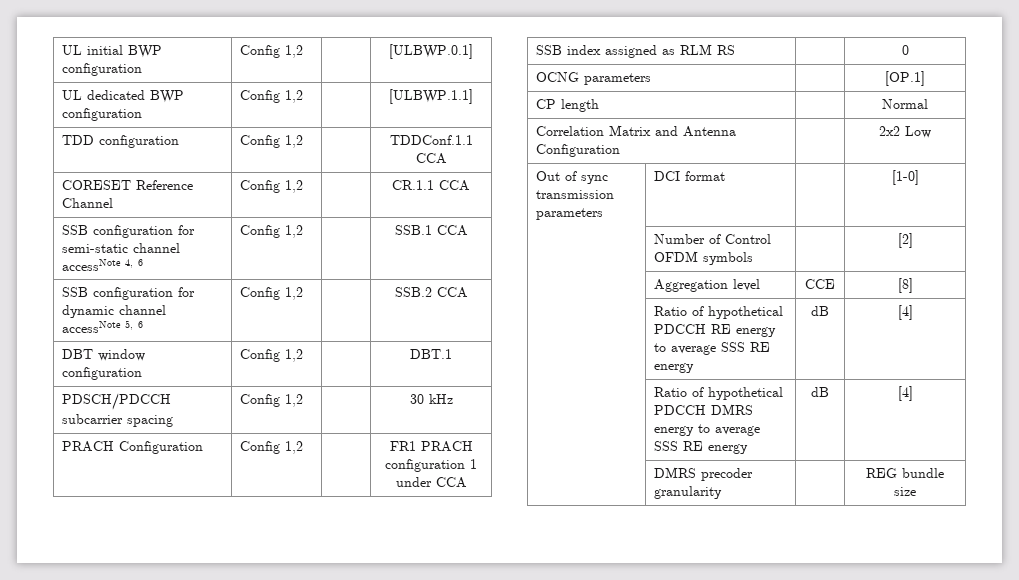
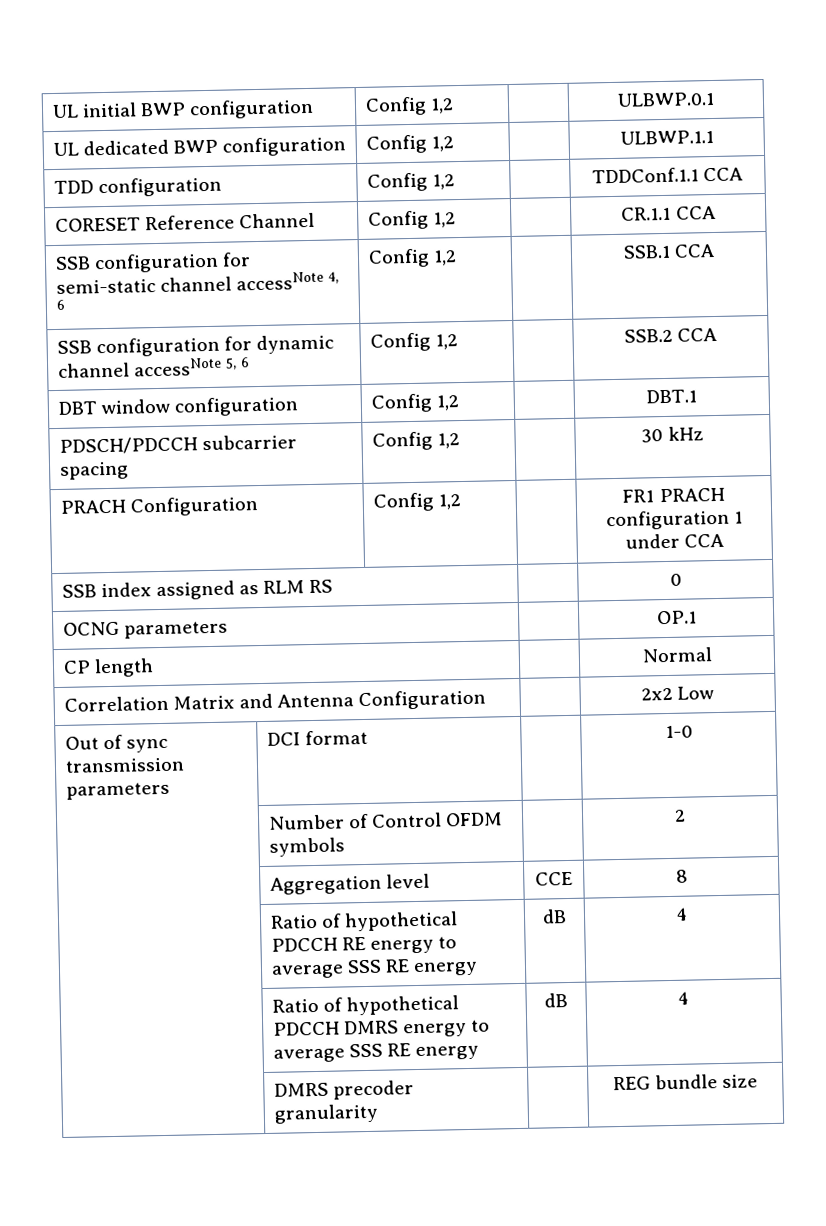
- UL initial BWP configuration | Config 1,2 | | [ULBWP.0.1]
+ UL initial BWP configuration | Config 1,2 | | ULBWP.0.1
- UL dedicated BWP configuration | Config 1,2 | | [ULBWP.1.1]
+ UL dedicated BWP configuration | Config 1,2 | | ULBWP.1.1
- OCNG parameters | | [OP.1]
+ OCNG parameters | | OP.1
- Out of sync transmission parameters | DCI format | | [1-0]
+ Out of sync transmission parameters | DCI format | | 1-0
- | Number of Control OFDM symbols | | [2]
+ | Number of Control OFDM symbols | | 2
- | Aggregation level | CCE | [8]
+ | Aggregation level | CCE | 8
- | Ratio of hypothetical PDCCH RE energy to average SSS RE energy | dB | [4]
+ | Ratio of hypothetical PDCCH RE energy to average SSS RE energy | dB | 4
- | Ratio of hypothetical PDCCH DMRS energy to average SSS RE energy | dB | [4]
+ | Ratio of hypothetical PDCCH DMRS energy to average SSS RE energy | dB | 4

